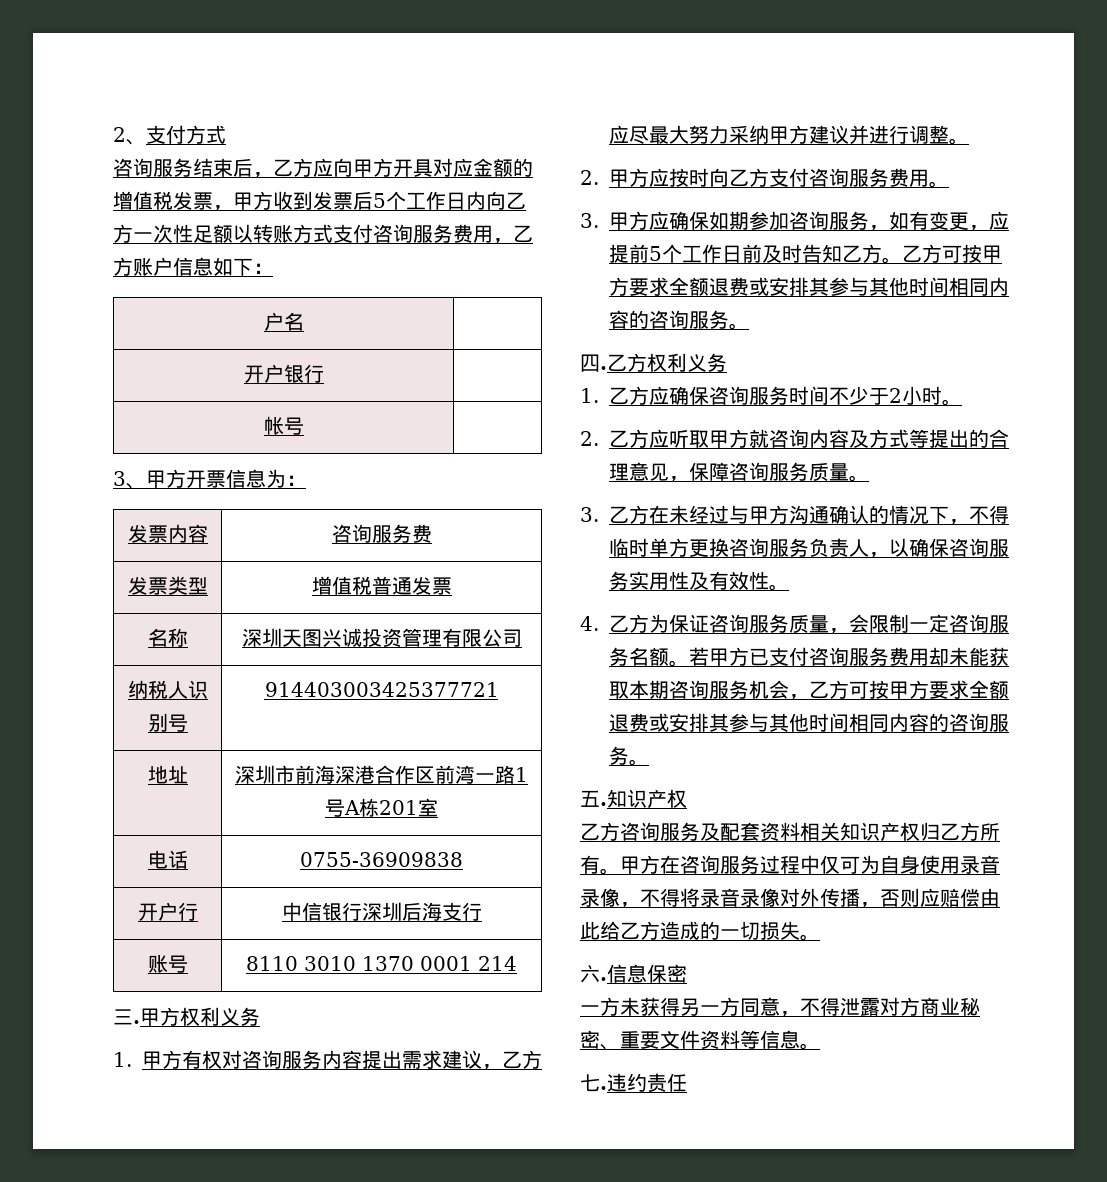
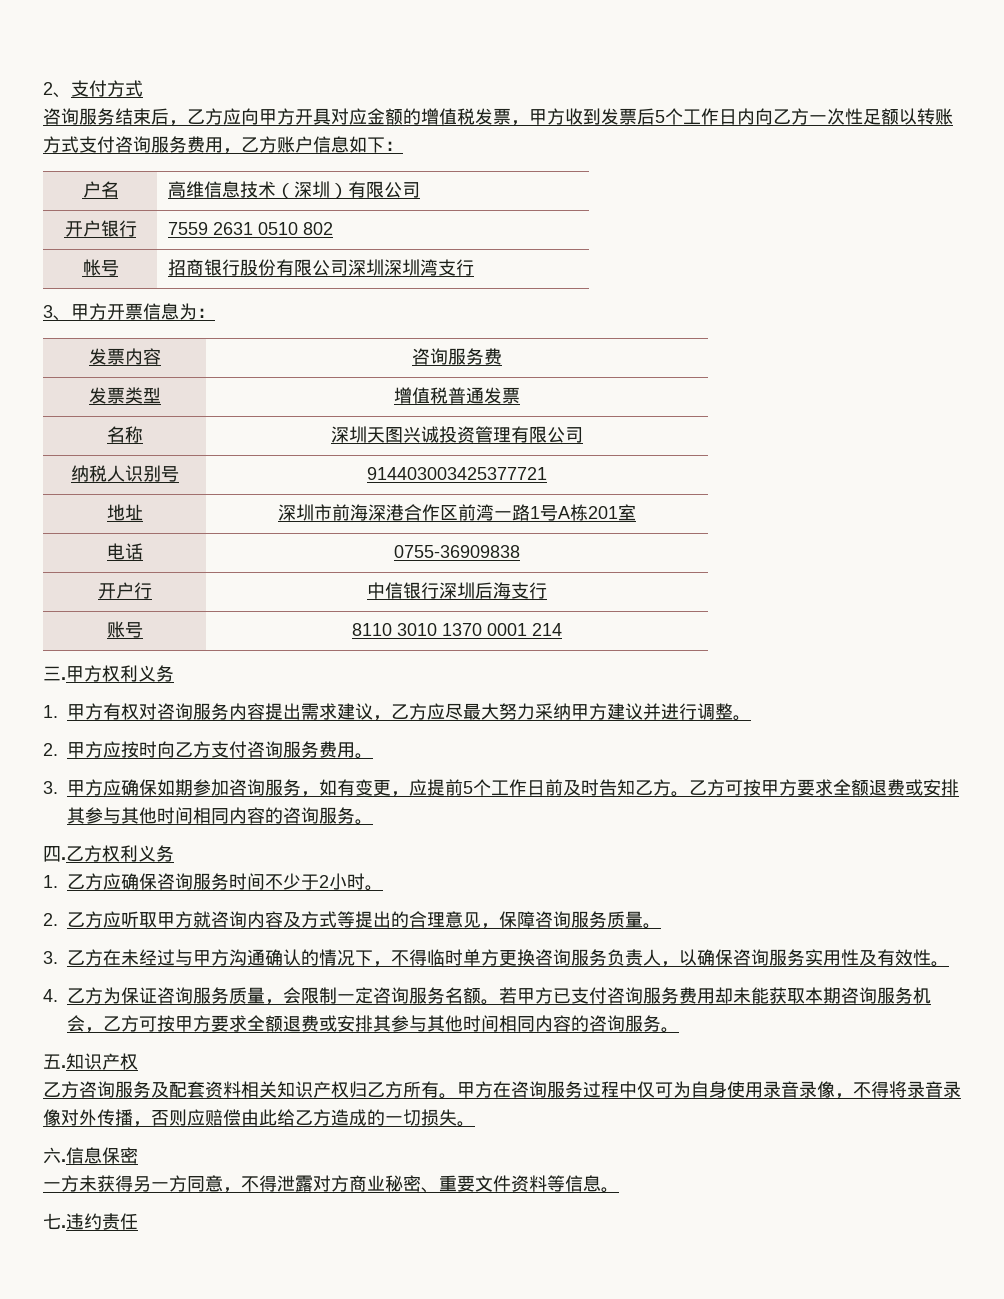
- 户名 |
- 开户银行 |
- 帐号 |
+ 户名 | 高维信息技术（深圳）有限公司
+ 开户银行 | 7559 2631 0510 802
+ 帐号 | 招商银行股份有限公司深圳深圳湾支行

